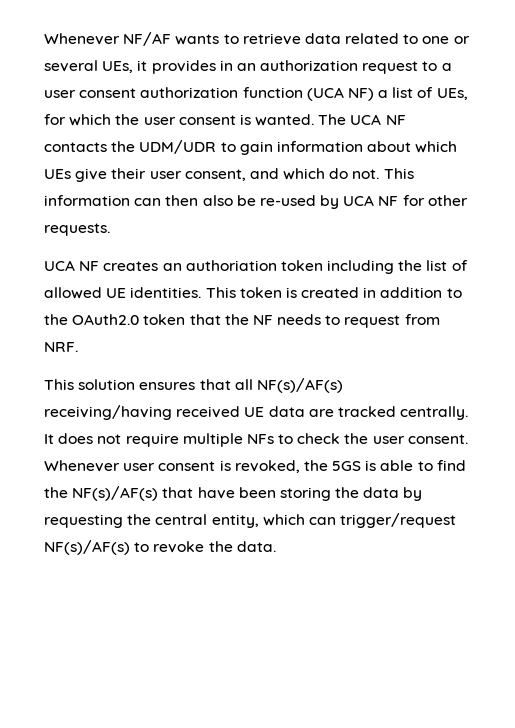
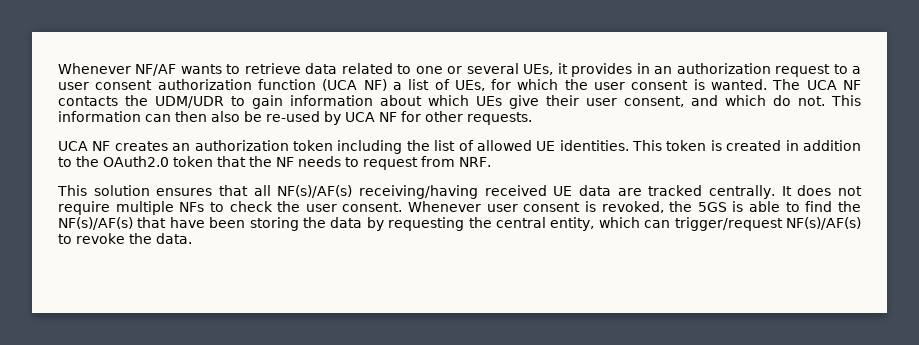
- UCA NF creates an authoriation token including the list of allowed UE identities.
+ UCA NF creates an authorization token including the list of allowed UE identities.

